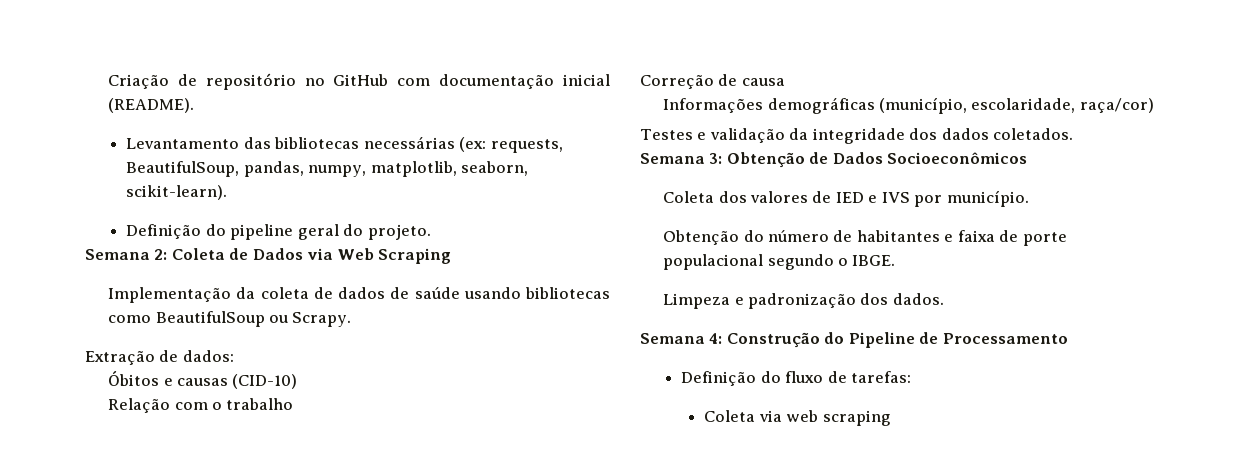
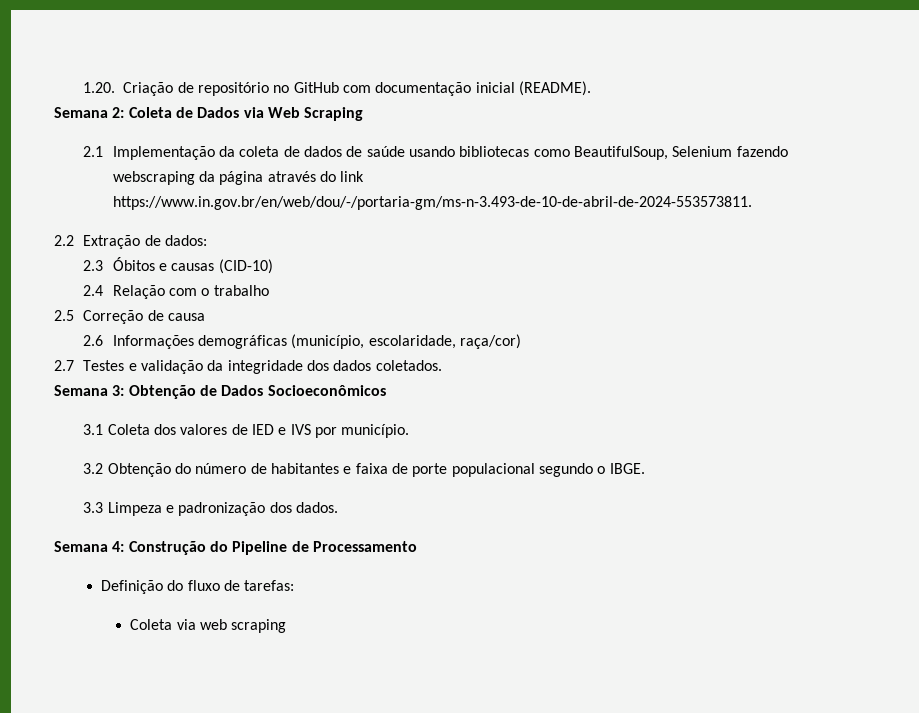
- Criação de repositório no GitHub com documentação inicial (README).
+ 1.20. Criação de repositório no GitHub com documentação inicial (README).
- Levantamento das bibliotecas necessárias (ex: requests, BeautifulSoup, pandas, numpy, matplotlib, seaborn, scikit-learn).
- Definição do pipeline geral do projeto.
- Implementação da coleta de dados de saúde usando bibliotecas como BeautifulSoup ou Scrapy.
- Extração de dados:
+ 2.1 Implementação da coleta de dados de saúde usando bibliotecas como BeautifulSoup, Selenium fazendo webscraping da página através do link https://www.in.gov.br/en/web/dou/-/portaria-gm/ms-n-3.493-de-10-de-abril-de-2024-553573811.
+ 2.2 Extração de dados:
- Óbitos e causas (CID-10)
+ 2.3 Óbitos e causas (CID-10)
- Relação com o trabalho
+ 2.4 Relação com o trabalho
- Correção de causa
+ 2.5 Correção de causa
- Informações demográficas (município, escolaridade, raça/cor)
+ 2.6 Informações demográficas (município, escolaridade, raça/cor)
- Testes e validação da integridade dos dados coletados.
+ 2.7 Testes e validação da integridade dos dados coletados.
- Coleta dos valores de IED e IVS por município.
+ 3.1 Coleta dos valores de IED e IVS por município.
- Obtenção do número de habitantes e faixa de porte populacional segundo o IBGE.
+ 3.2 Obtenção do número de habitantes e faixa de porte populacional segundo o IBGE.
- Limpeza e padronização dos dados.
+ 3.3 Limpeza e padronização dos dados.

